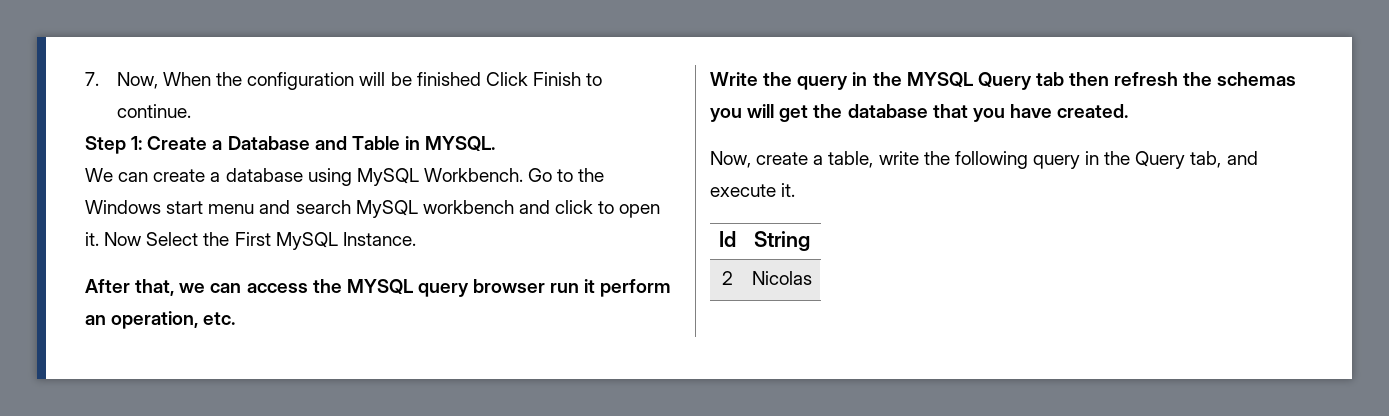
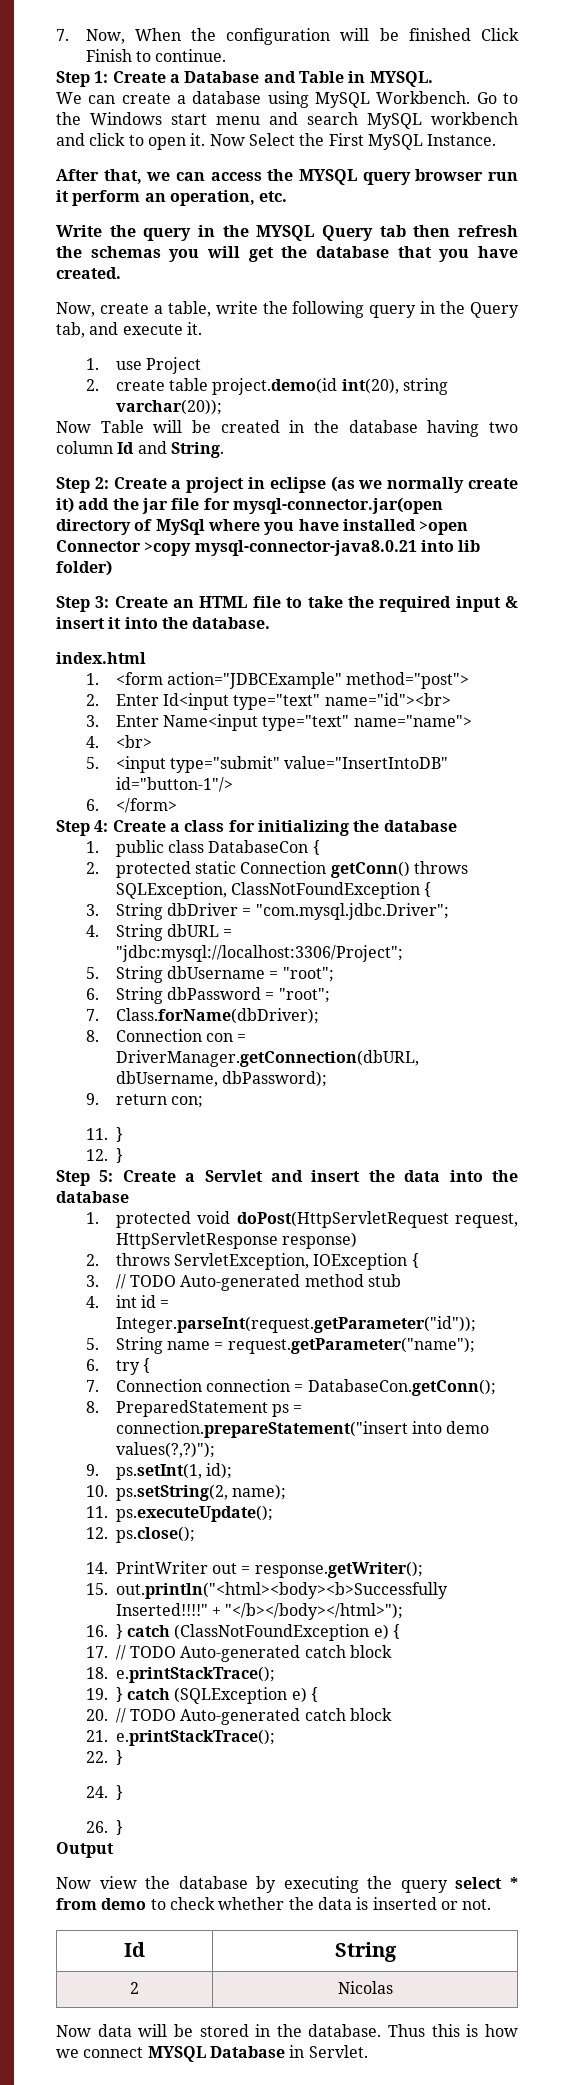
+ 1. use Project
+ 2. create table project.demo(id int(20), string varchar(20));
+ Now Table will be created in the database having two column Id and String.
+ Step 2: Create a project in eclipse (as we normally create it) add the jar file for mysql-connector.jar(open directory of MySql where you have installed >open Connector >copy mysql-connector-java8.0.21 into lib folder)
+ Step 3: Create an HTML file to take the required input & insert it into the database.
+ index.html
+ 1. <form action="JDBCExample" method="post">
+ 2. Enter Id<input type="text" name="id"><br>
+ 3. Enter Name<input type="text" name="name">
+ 4. <br>
+ 5. <input type="submit" value="InsertIntoDB" id="button-1"/>
+ 6. </form>
+ Step 4: Create a class for initializing the database
+ 1. public class DatabaseCon {
+ 2. protected static Connection getConn() throws SQLException, ClassNotFoundException {
+ 3. String dbDriver = "com.mysql.jdbc.Driver";
+ 4. String dbURL = "jdbc:mysql://localhost:3306/Project";
+ 5. String dbUsername = "root";
+ 6. String dbPassword = "root";
+ 7. Class.forName(dbDriver);
+ 8. Connection con = DriverManager.getConnection(dbURL, dbUsername, dbPassword);
+ 9. return con;
+ 11. }
+ 12. }
+ Step 5: Create a Servlet and insert the data into the database
+ 1. protected void doPost(HttpServletRequest request, HttpServletResponse response)
+ 2. throws ServletException, IOException {
+ 3. // TODO Auto-generated method stub
+ 4. int id = Integer.parseInt(request.getParameter("id"));
+ 5. String name = request.getParameter("name");
+ 6. try {
+ 7. Connection connection = DatabaseCon.getConn();
+ 8. PreparedStatement ps = connection.prepareStatement("insert into demo values(?,?)");
+ 9. ps.setInt(1, id);
+ 10. ps.setString(2, name);
+ 11. ps.executeUpdate();
+ 12. ps.close();
+ 14. PrintWriter out = response.getWriter();
+ 15. out.println("<html><body><b>Successfully Inserted!!!!" + "</b></body></html>");
+ 16. } catch (ClassNotFoundException e) {
+ 17. // TODO Auto-generated catch block
+ 18. e.printStackTrace();
+ 19. } catch (SQLException e) {
+ 20. // TODO Auto-generated catch block
+ 21. e.printStackTrace();
+ 22. }
+ 24. }
+ 26. }
+ Output
+ Now view the database by executing the query select * from demo to check whether the data is inserted or not.
  Id | String
  2 | Nicolas
+ Now data will be stored in the database. Thus this is how we connect MYSQL Database in Servlet.

